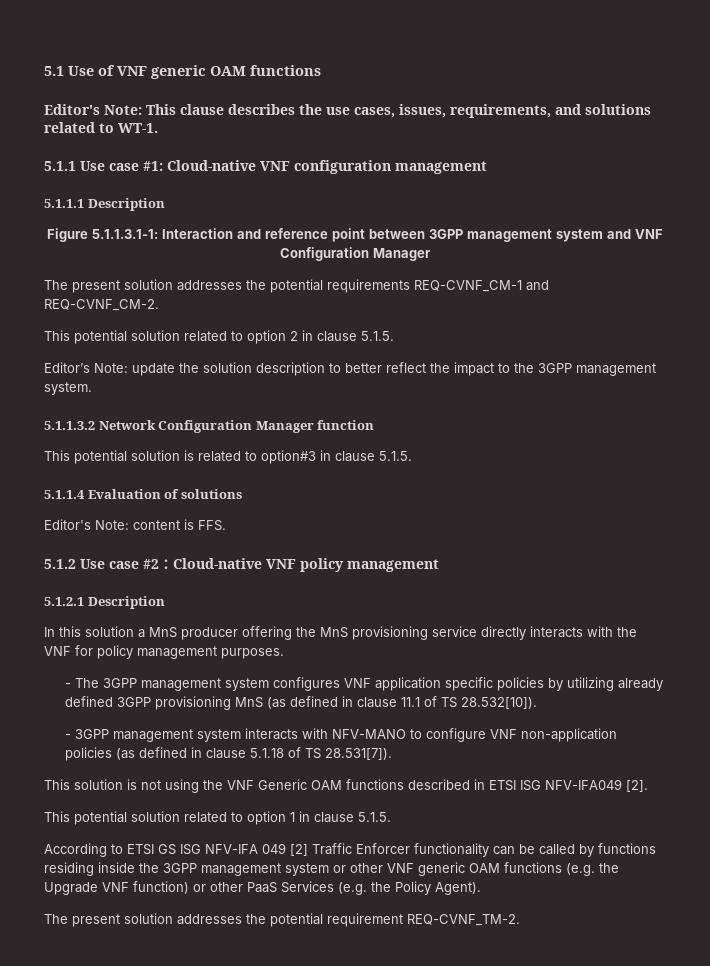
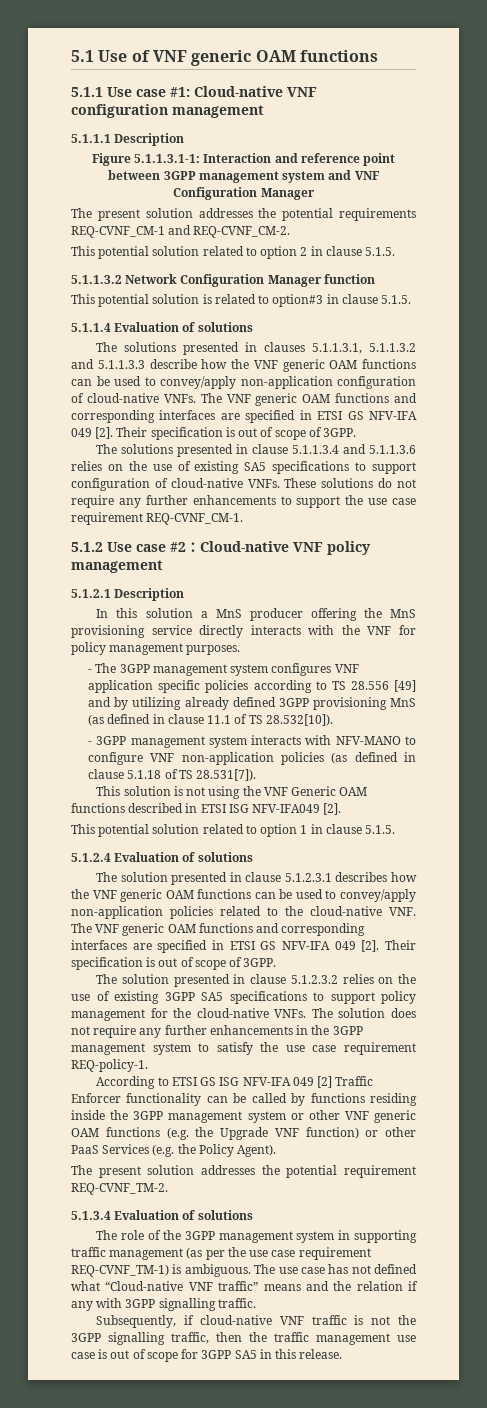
- Editor's Note: This clause describes the use cases, issues, requirements, and solutions related to WT-1.
- Editor’s Note: update the solution description to better reflect the impact to the 3GPP management system.
- Editor's Note: content is FFS.
+ The solutions presented in clauses 5.1.1.3.1, 5.1.1.3.2 and 5.1.1.3.3 describe how the VNF generic OAM functions can be used to convey/apply non-application configuration of cloud-native VNFs. The VNF generic OAM functions and corresponding interfaces are specified in ETSI GS NFV-IFA 049 [2]. Their specification is out of scope of 3GPP.
+ The solutions presented in clause 5.1.1.3.4 and 5.1.1.3.6 relies on the use of existing SA5 specifications to support configuration of cloud-native VNFs. These solutions do not require any further enhancements to support the use case requirement REQ-CVNF_CM-1.
- - The 3GPP management system configures VNF application specific policies by utilizing already defined 3GPP provisioning MnS (as defined in clause 11.1 of TS 28.532[10]).
+ - The 3GPP management system configures VNF application specific policies according to TS 28.556 [49] and by utilizing already defined 3GPP provisioning MnS (as defined in clause 11.1 of TS 28.532[10]).
+ 5.1.2.4 Evaluation of solutions
+ The solution presented in clause 5.1.2.3.1 describes how the VNF generic OAM functions can be used to convey/apply non-application policies related to the cloud-native VNF. The VNF generic OAM functions and corresponding interfaces are specified in ETSI GS NFV-IFA 049 [2]. Their specification is out of scope of 3GPP.
+ The solution presented in clause 5.1.2.3.2 relies on the use of existing 3GPP SA5 specifications to support policy management for the cloud-native VNFs. The solution does not require any further enhancements in the 3GPP management system to satisfy the use case requirement REQ-policy-1.
+ 5.1.3.4 Evaluation of solutions
+ The role of the 3GPP management system in supporting traffic management (as per the use case requirement REQ-CVNF_TM-1) is ambiguous. The use case has not defined what “Cloud-native VNF traffic” means and the relation if any with 3GPP signalling traffic.
+ Subsequently, if cloud-native VNF traffic is not the 3GPP signalling traffic, then the traffic management use case is out of scope for 3GPP SA5 in this release.

